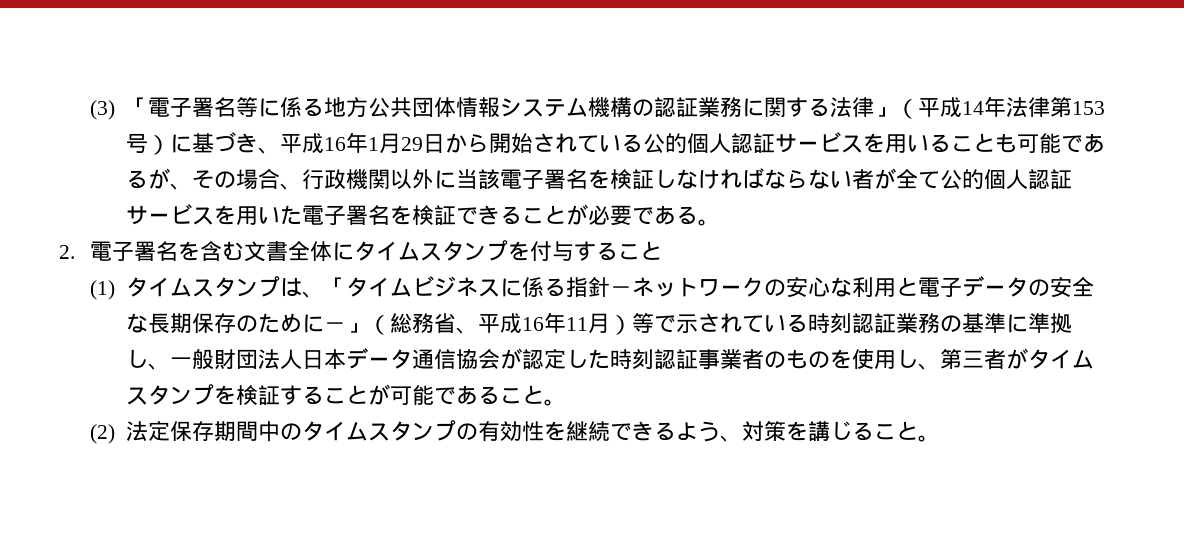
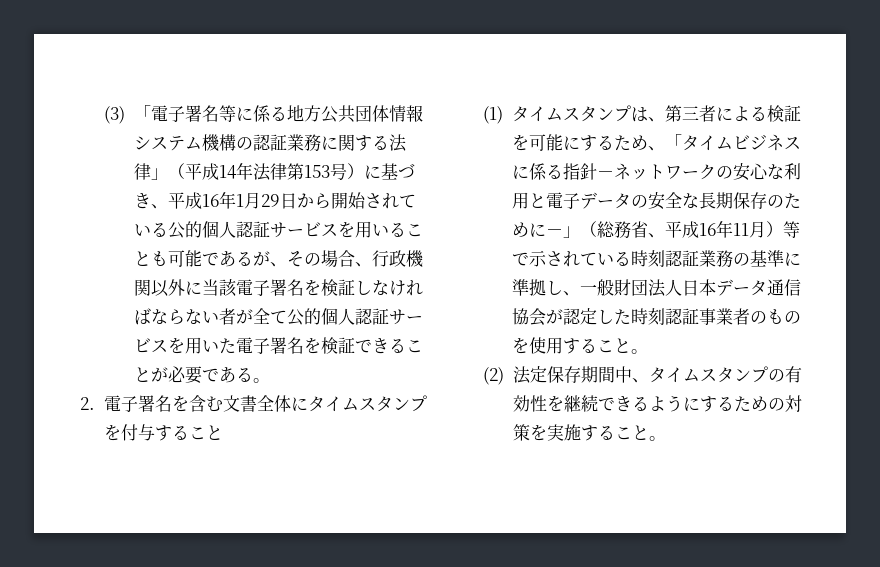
- (1)タイムスタンプは、「タイムビジネスに係る指針－ネットワークの安心な利用と電子データの安全な長期保存のために－」（総務省、平成16年11月）等で示されている時刻認証業務の基準に準拠し、一般財団法人日本データ通信協会が認定した時刻認証事業者のものを使用し、第三者がタイムスタンプを検証することが可能であること。
+ (1)タイムスタンプは、第三者による検証を可能にするため、「タイムビジネスに係る指針－ネットワークの安心な利用と電子データの安全な長期保存のために－」（総務省、平成16年11月）等で示されている時刻認証業務の基準に準拠し、一般財団法人日本データ通信協会が認定した時刻認証事業者のものを使用すること。
- (2)法定保存期間中のタイムスタンプの有効性を継続できるよう、対策を講じること。
+ (2)法定保存期間中、タイムスタンプの有効性を継続できるようにするための対策を実施すること。

